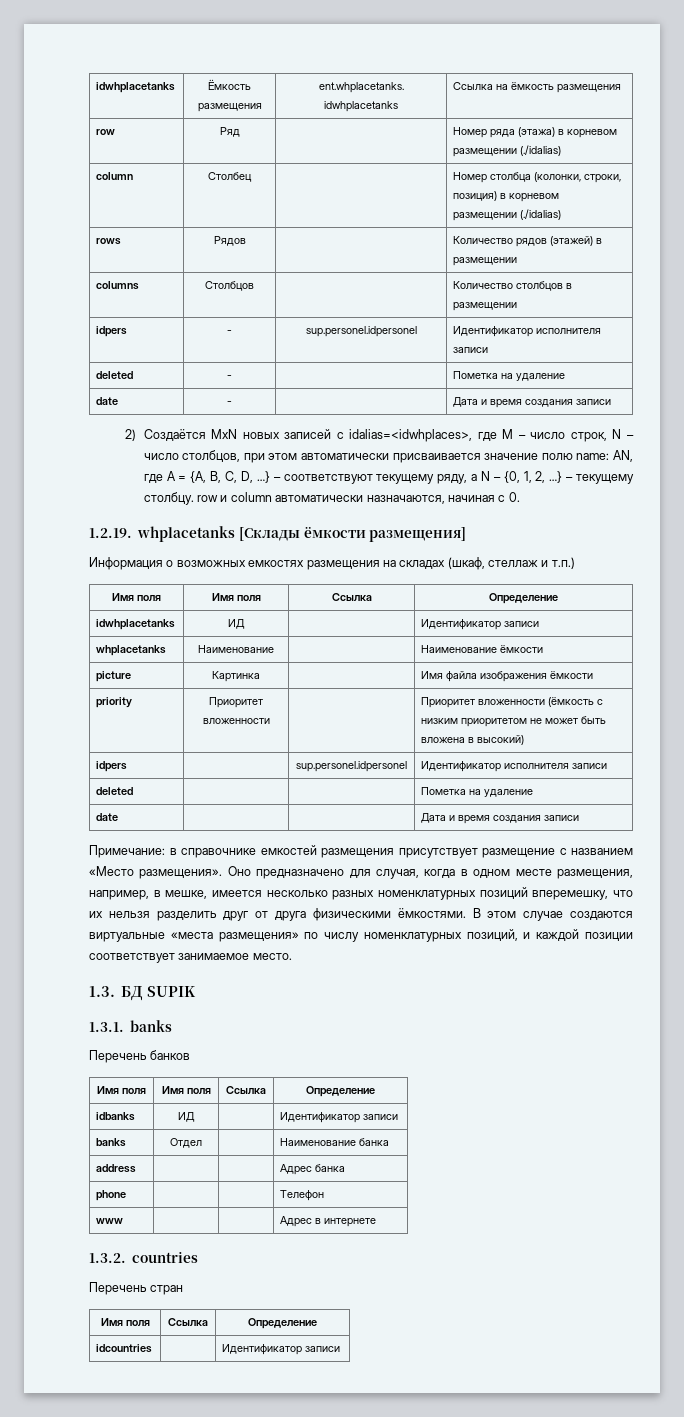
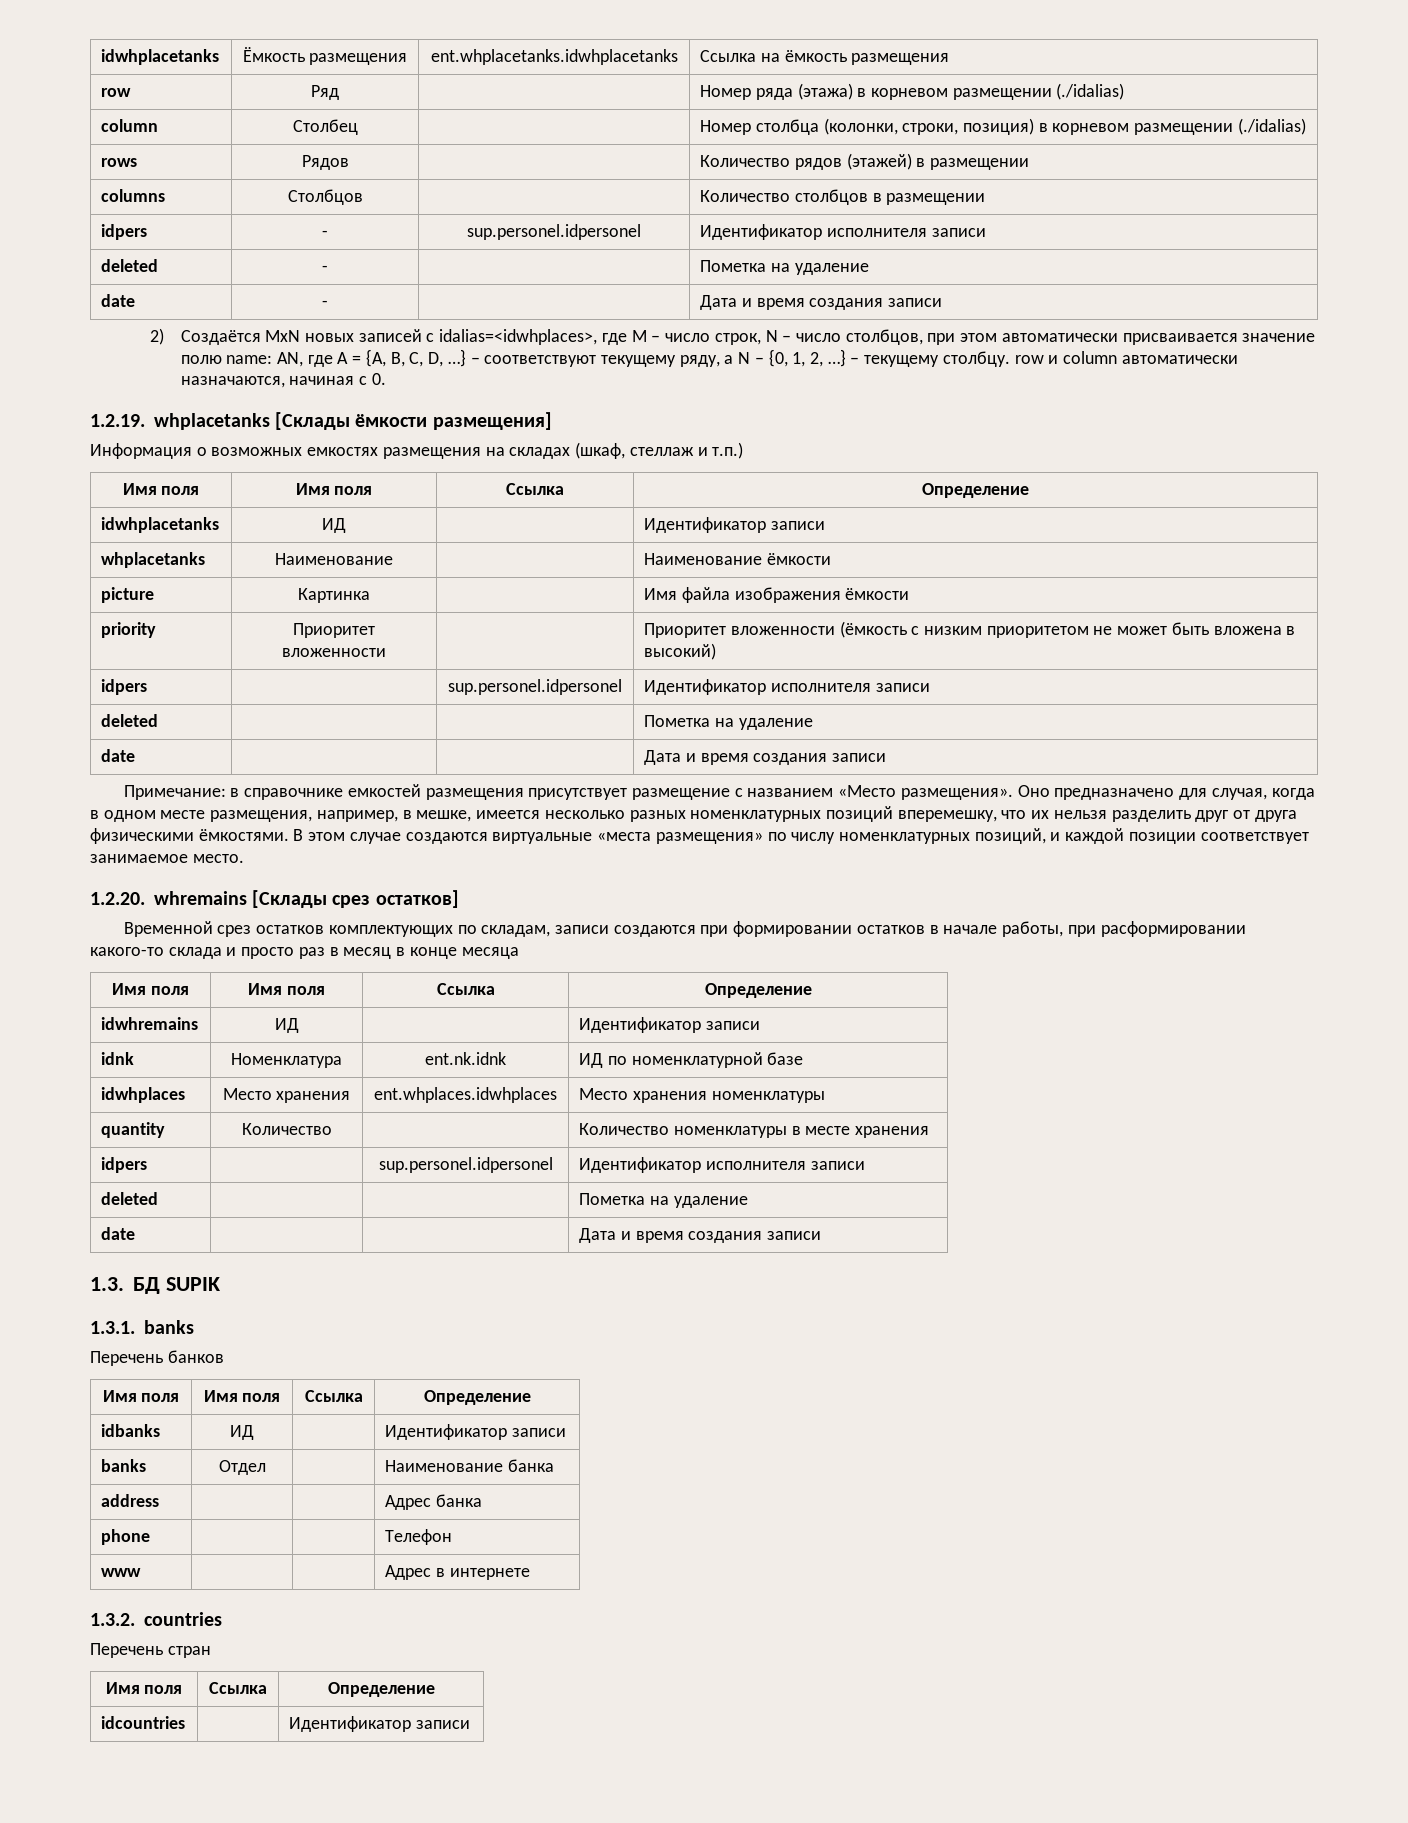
+ 1.2.20. whremains [Склады срез остатков]
+ Временной срез остатков комплектующих по складам, записи создаются при формировании остатков в начале работы, при расформировании какого-то склада и просто раз в месяц в конце месяца
+ Имя поля | Имя поля | Ссылка | Определение
+ idwhremains | ИД | | Идентификатор записи
+ idnk | Номенклатура | ent.nk.idnk | ИД по номенклатурной базе
+ idwhplaces | Место хранения | ent.whplaces.idwhplaces | Место хранения номенклатуры
+ quantity | Количество | | Количество номенклатуры в месте хранения
+ idpers | | sup.personel.idpersonel | Идентификатор исполнителя записи
+ deleted | | | Пометка на удаление
+ date | | | Дата и время создания записи

